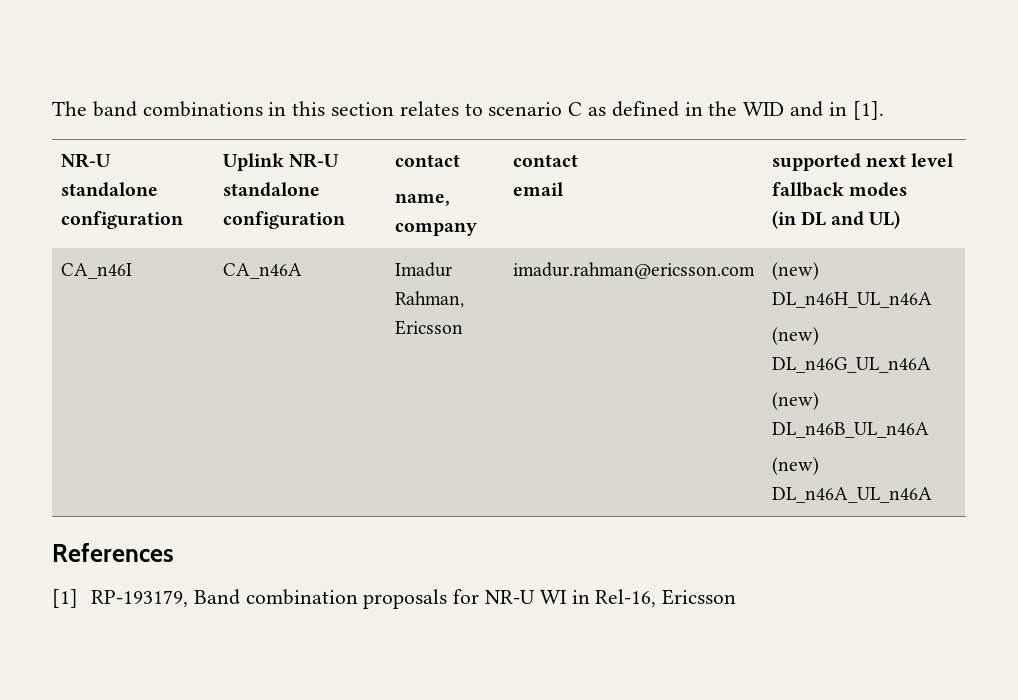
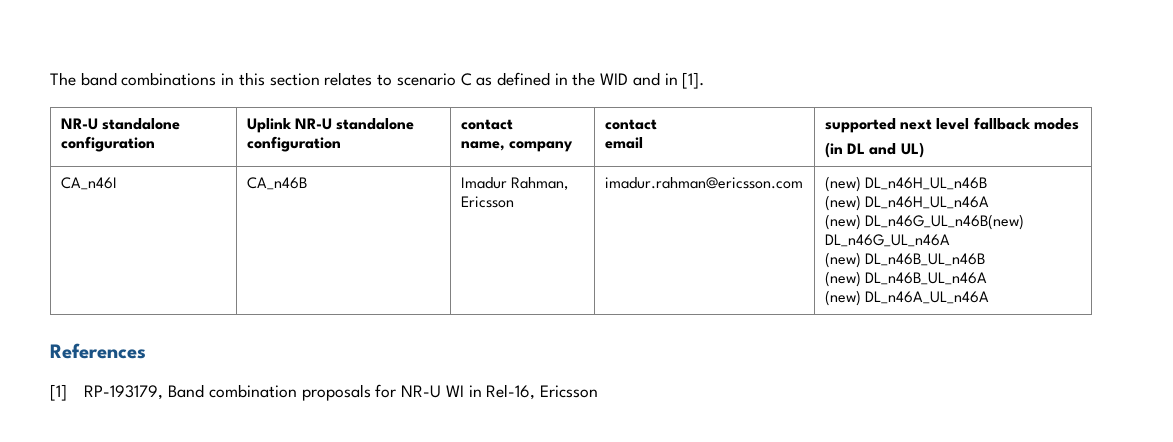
- CA_n46I | CA_n46A | Imadur Rahman, Ericsson | imadur.rahman@ericsson.com | (new) DL_n46H_UL_n46A
- (new) DL_n46G_UL_n46A
+ CA_n46I | CA_n46B | Imadur Rahman, Ericsson | imadur.rahman@ericsson.com | (new) DL_n46H_UL_n46B
+ (new) DL_n46H_UL_n46A
+ (new) DL_n46G_UL_n46B(new) DL_n46G_UL_n46A
+ (new) DL_n46B_UL_n46B

